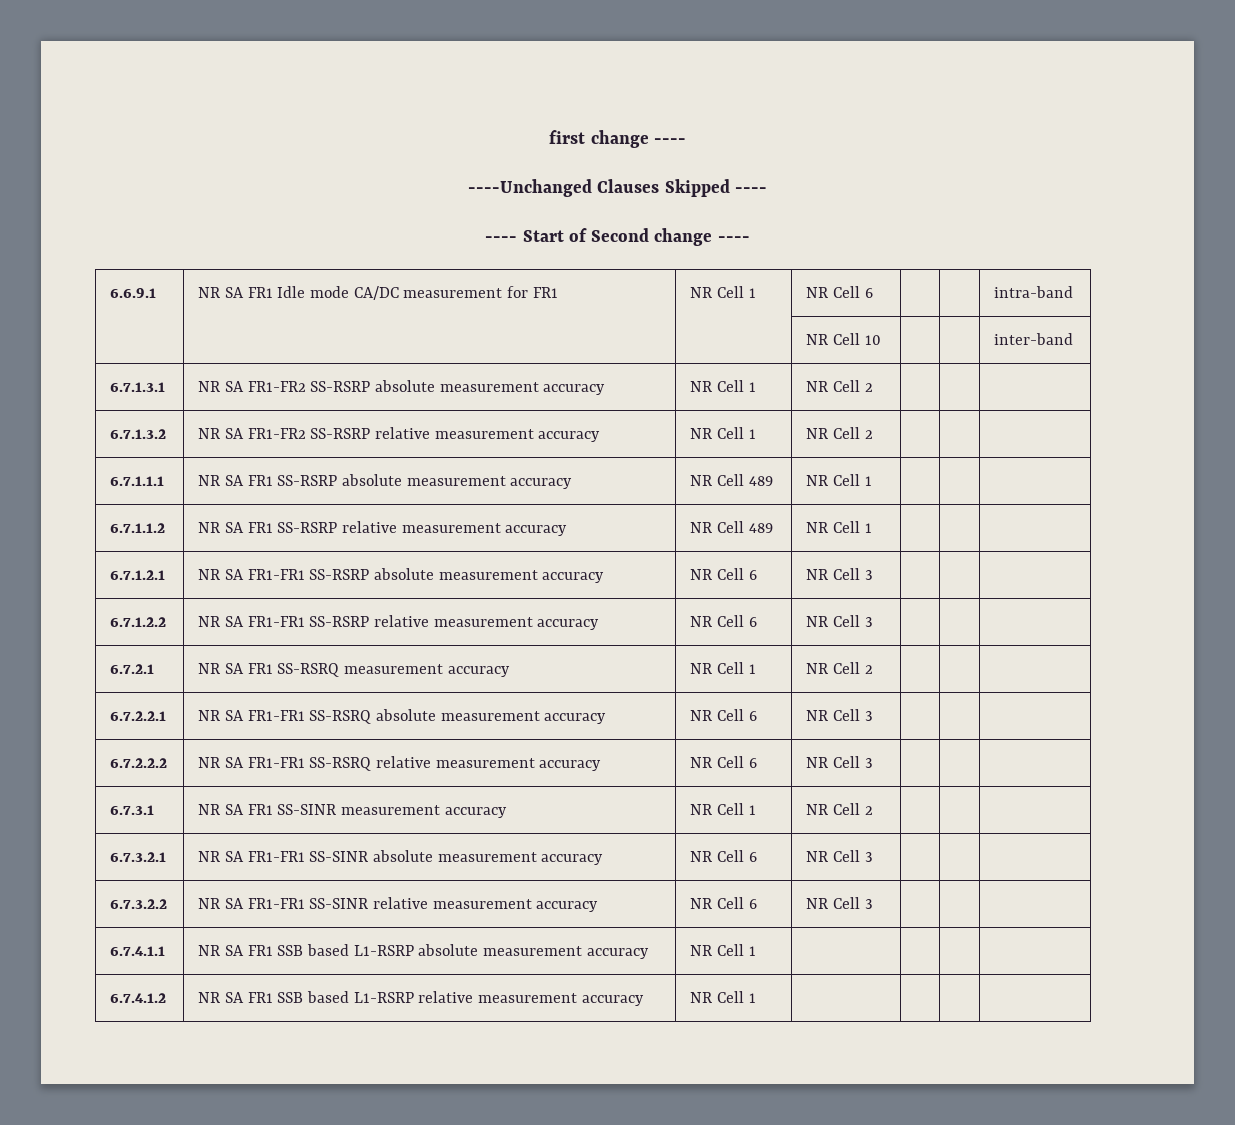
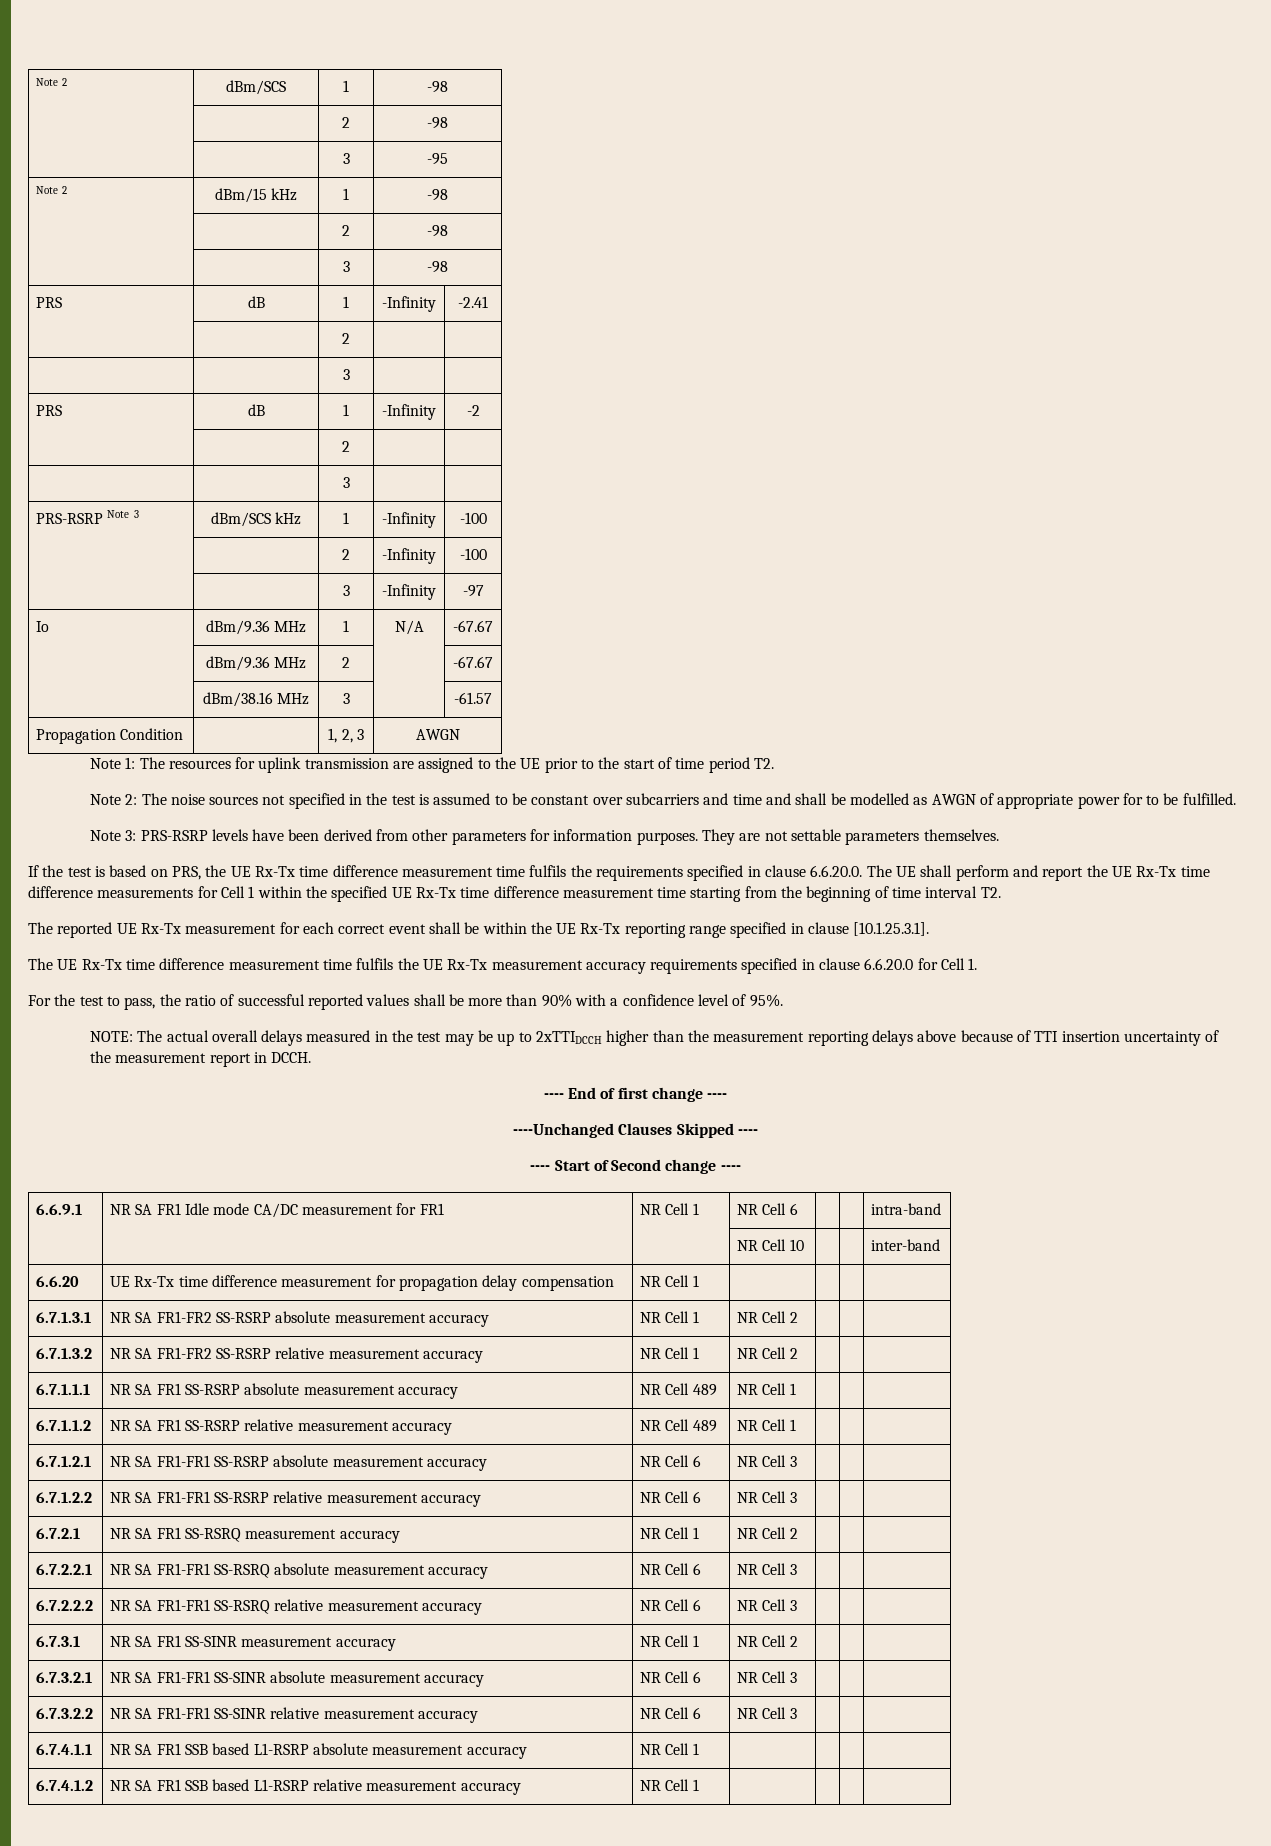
- first change ----
+ Note 2 | dBm/SCS | 1 | -98
+ | | 2 | -98
+ | | 3 | -95
+ Note 2 | dBm/15 kHz | 1 | -98
+ | | 2 | -98
+ | | 3 | -98
+ PRS | dB | 1 | -Infinity | -2.41
+ | | 2 | |
+ | | 3 | |
+ PRS | dB | 1 | -Infinity | -2
+ | | 2 | |
+ | | 3 | |
+ PRS-RSRP Note 3 | dBm/SCS kHz | 1 | -Infinity | -100
+ | | 2 | -Infinity | -100
+ | | 3 | -Infinity | -97
+ Io | dBm/9.36 MHz | 1 | N/A | -67.67
+ | dBm/9.36 MHz | 2 | | -67.67
+ | dBm/38.16 MHz | 3 | | -61.57
+ Propagation Condition | | 1, 2, 3 | AWGN
+ Note 1: The resources for uplink transmission are assigned to the UE prior to the start of time period T2.
+ Note 2: The noise sources not specified in the test is assumed to be constant over subcarriers and time and shall be modelled as AWGN of appropriate power for to be fulfilled.
+ Note 3: PRS-RSRP levels have been derived from other parameters for information purposes. They are not settable parameters themselves.
+ If the test is based on PRS, the UE Rx-Tx time difference measurement time fulfils the requirements specified in clause 6.6.20.0. The UE shall perform and report the UE Rx-Tx time difference measurements for Cell 1 within the specified UE Rx-Tx time difference measurement time starting from the beginning of time interval T2.
+ The reported UE Rx-Tx measurement for each correct event shall be within the UE Rx-Tx reporting range specified in clause [10.1.25.3.1].
+ The UE Rx-Tx time difference measurement time fulfils the UE Rx-Tx measurement accuracy requirements specified in clause 6.6.20.0 for Cell 1.
+ For the test to pass, the ratio of successful reported values shall be more than 90% with a confidence level of 95%.
+ NOTE: The actual overall delays measured in the test may be up to 2xTTIDCCH higher than the measurement reporting delays above because of TTI insertion uncertainty of the measurement report in DCCH.
+ ---- End of first change ----
+ 6.6.20 | UE Rx-Tx time difference measurement for propagation delay compensation | NR Cell 1 | | | |

